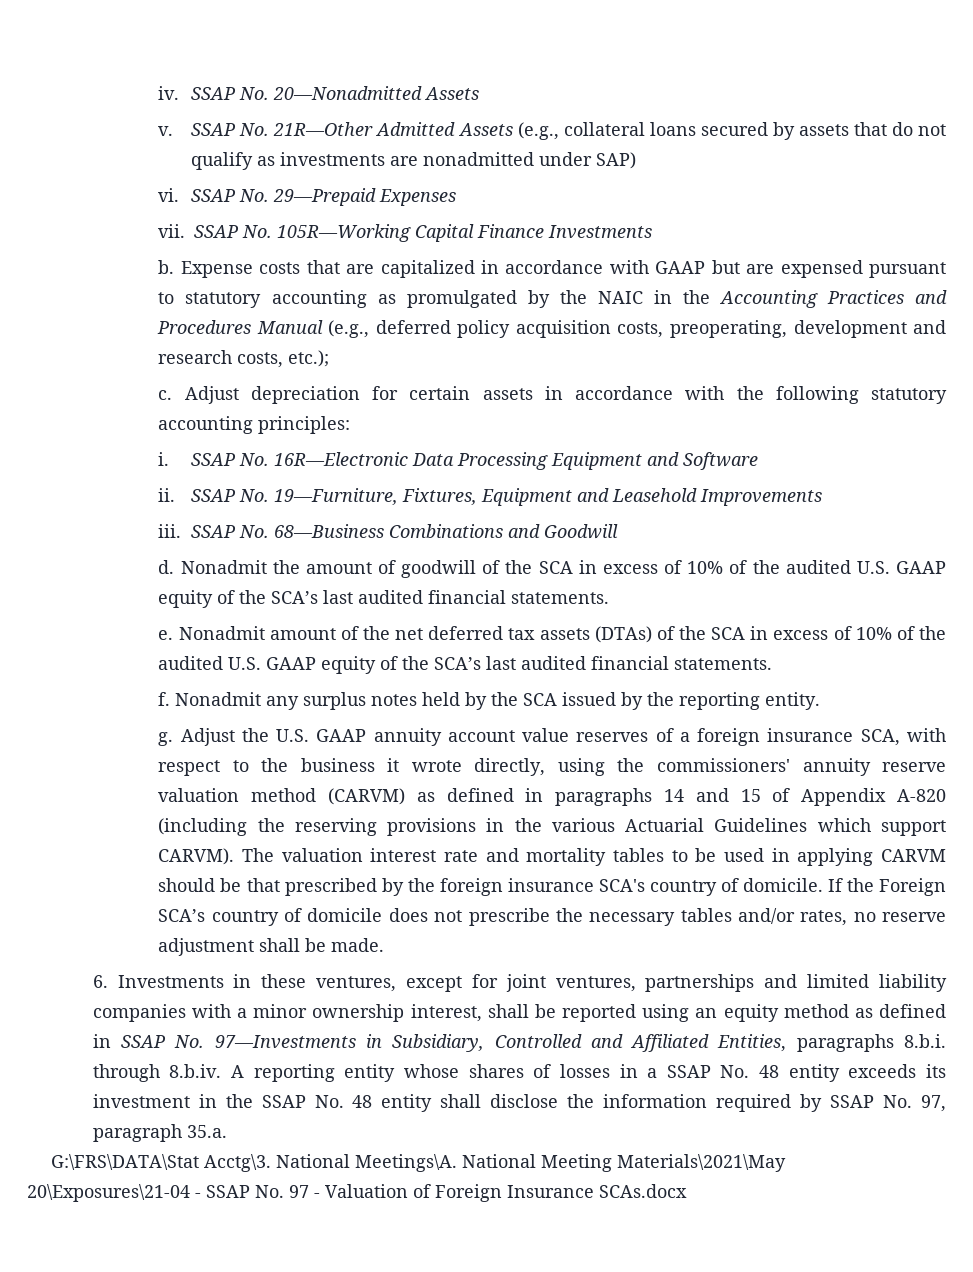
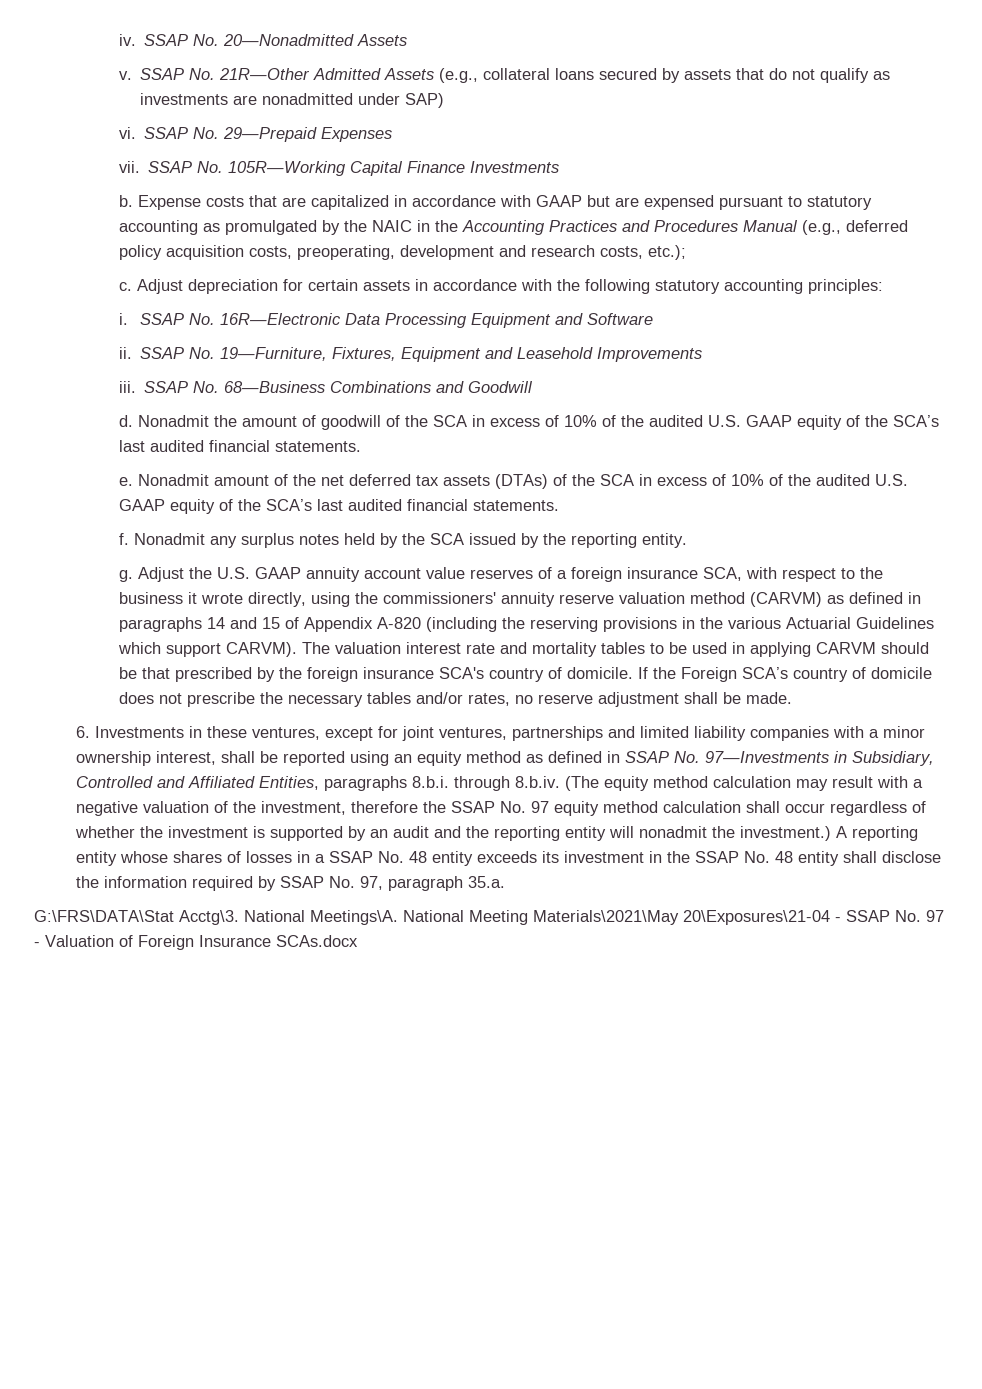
- 6. Investments in these ventures, except for joint ventures, partnerships and limited liability companies with a minor ownership interest, shall be reported using an equity method as defined in SSAP No. 97—Investments in Subsidiary, Controlled and Affiliated Entities, paragraphs 8.b.i. through 8.b.iv. A reporting entity whose shares of losses in a SSAP No. 48 entity exceeds its investment in the SSAP No. 48 entity shall disclose the information required by SSAP No. 97, paragraph 35.a.
+ 6. Investments in these ventures, except for joint ventures, partnerships and limited liability companies with a minor ownership interest, shall be reported using an equity method as defined in SSAP No. 97—Investments in Subsidiary, Controlled and Affiliated Entities, paragraphs 8.b.i. through 8.b.iv. (The equity method calculation may result with a negative valuation of the investment, therefore the SSAP No. 97 equity method calculation shall occur regardless of whether the investment is supported by an audit and the reporting entity will nonadmit the investment.) A reporting entity whose shares of losses in a SSAP No. 48 entity exceeds its investment in the SSAP No. 48 entity shall disclose the information required by SSAP No. 97, paragraph 35.a.

